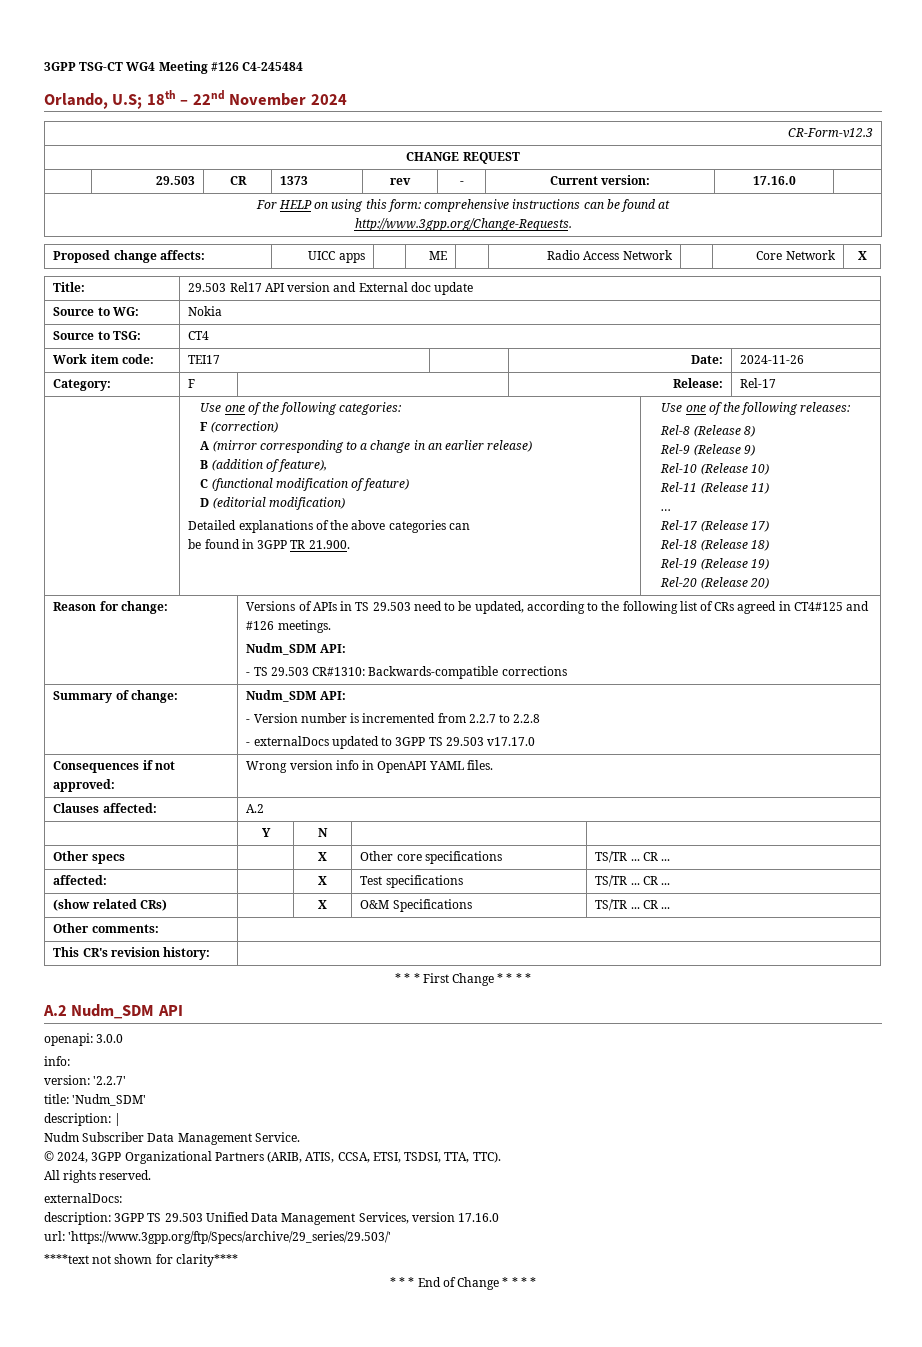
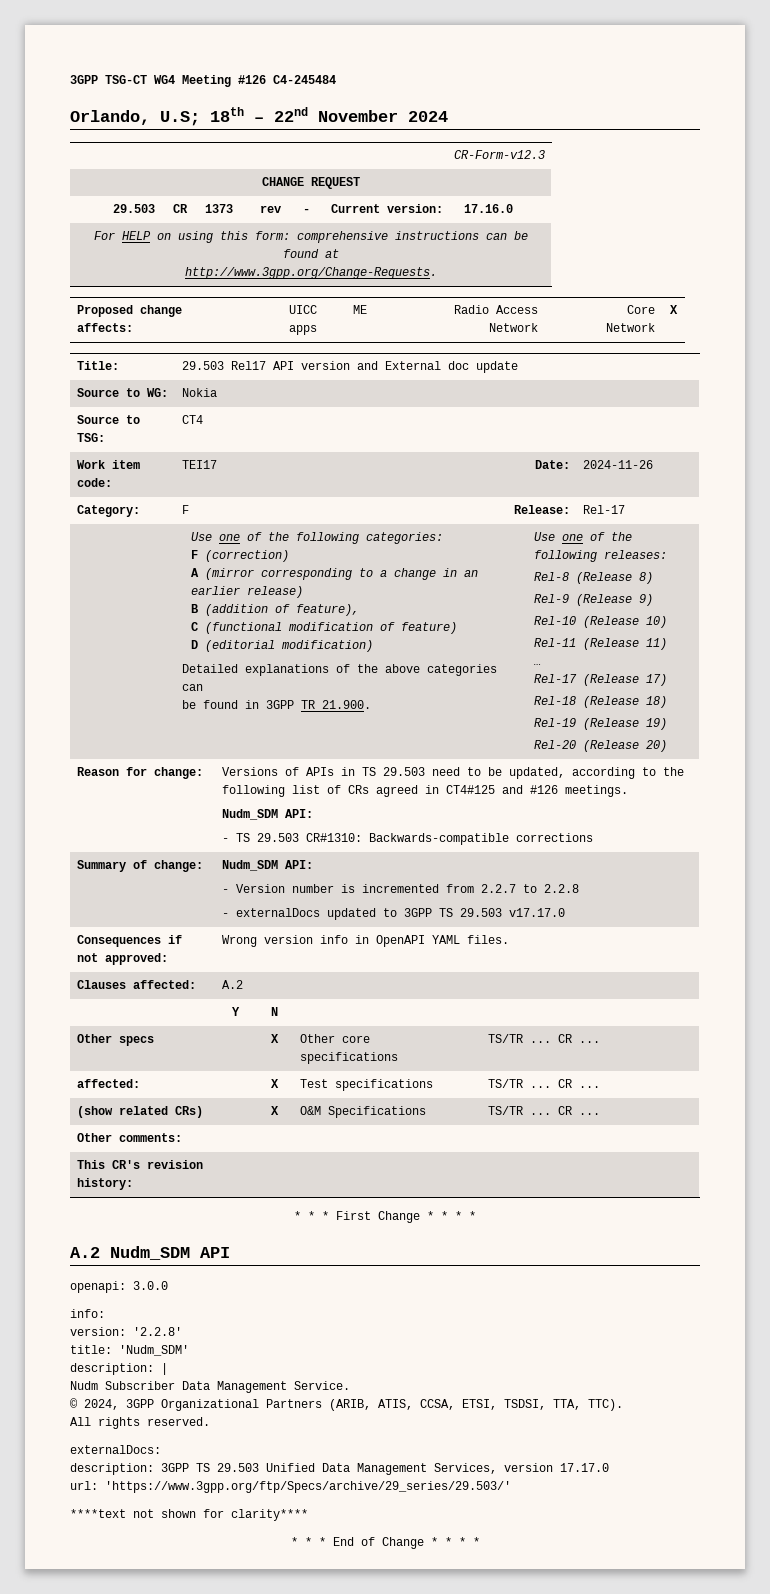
- version: '2.2.7'
+ version: '2.2.8'
- description: 3GPP TS 29.503 Unified Data Management Services, version 17.16.0
+ description: 3GPP TS 29.503 Unified Data Management Services, version 17.17.0

